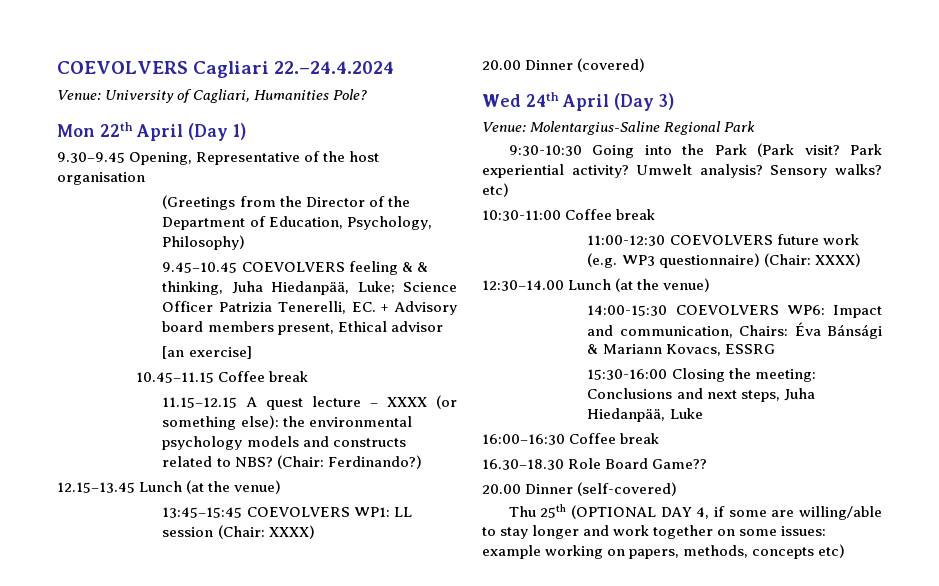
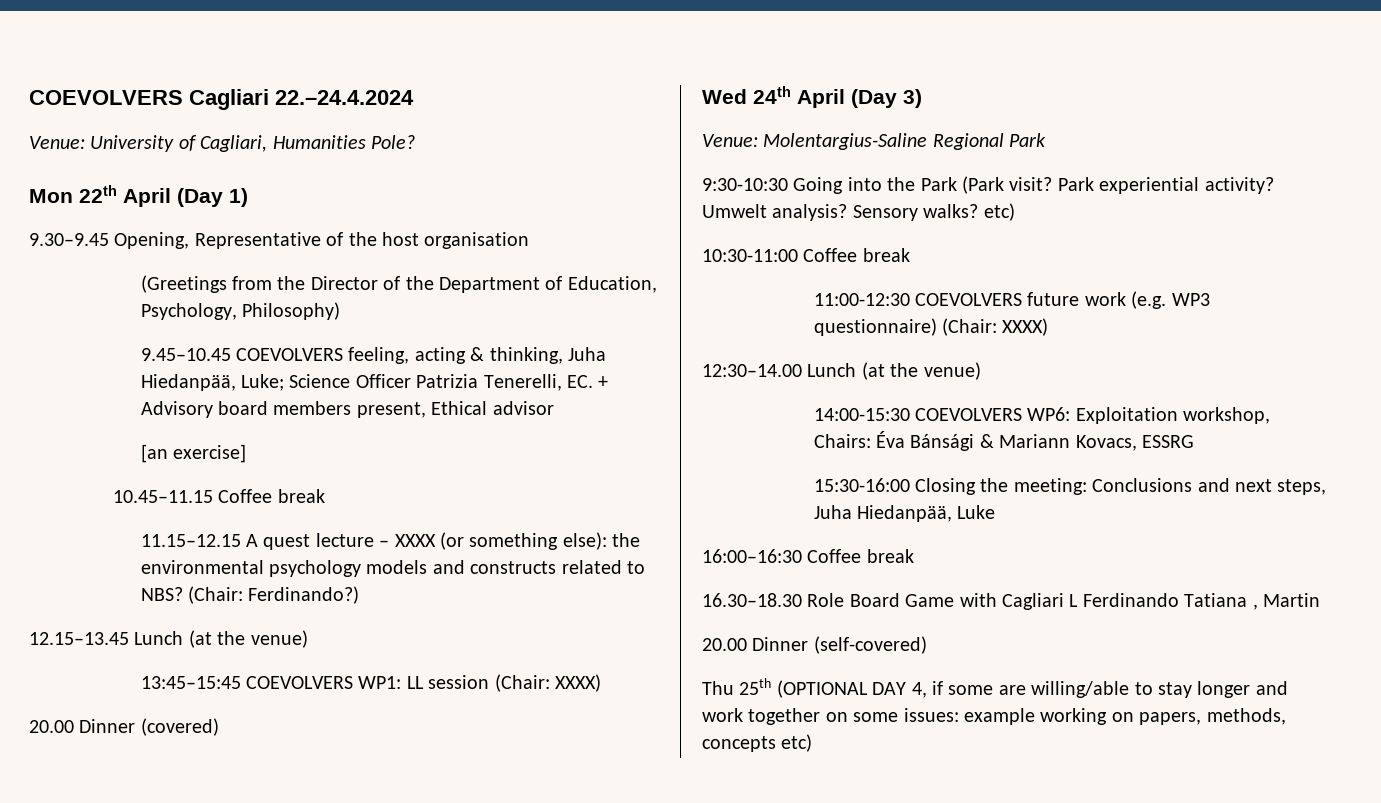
- 9.45–10.45 COEVOLVERS feeling & & thinking, Juha Hiedanpää, Luke; Science Officer Patrizia Tenerelli, EC. + Advisory board members present, Ethical advisor
+ 9.45–10.45 COEVOLVERS feeling, acting & thinking, Juha Hiedanpää, Luke; Science Officer Patrizia Tenerelli, EC. + Advisory board members present, Ethical advisor
- 14:00-15:30 COEVOLVERS WP6: Impact and communication, Chairs: Éva Bánsági & Mariann Kovacs, ESSRG
+ 14:00-15:30 COEVOLVERS WP6: Exploitation workshop, Chairs: Éva Bánsági & Mariann Kovacs, ESSRG
- 16.30–18.30 Role Board Game??
+ 16.30–18.30 Role Board Game with Cagliari L Ferdinando Tatiana , Martin

